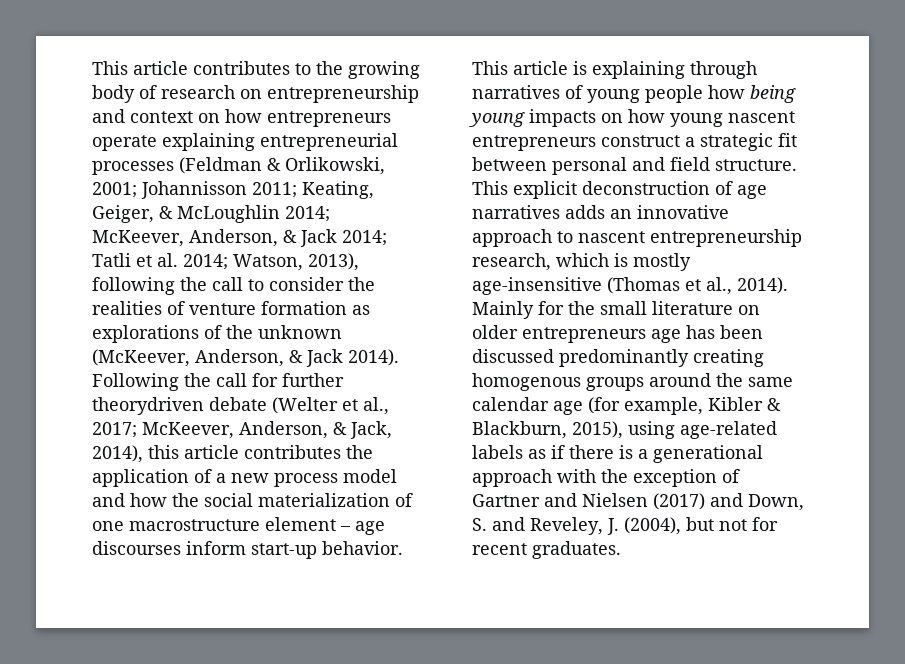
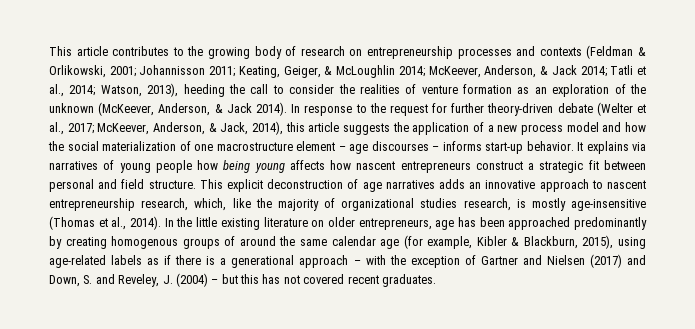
- This article contributes to the growing body of research on entrepreneurship and context on how entrepreneurs operate explaining entrepreneurial processes (Feldman & Orlikowski, 2001; Johannisson 2011; Keating, Geiger, & McLoughlin 2014; McKeever, Anderson, & Jack 2014; Tatli et al. 2014; Watson, 2013), following the call to consider the realities of venture formation as explorations of the unknown (McKeever, Anderson, & Jack 2014).
+ This article contributes to the growing body of research on entrepreneurship processes and contexts (Feldman & Orlikowski, 2001; Johannisson 2011; Keating, Geiger, & McLoughlin 2014; McKeever, Anderson, & Jack 2014; Tatli et al., 2014; Watson, 2013), heeding the call to consider the realities of venture formation as an exploration of the unknown (McKeever, Anderson, & Jack 2014).
- Following the call for further theorydriven debate (Welter et al., 2017; McKeever, Anderson, & Jack, 2014), this article contributes the application of a new process model and how the social materialization of one macrostructure element – age discourses inform start-up behavior. This article is explaining through narratives of young people how being young impacts on how young nascent entrepreneurs construct a strategic fit between personal and field structure.
+ In response to the request for further theory-driven debate (Welter et al., 2017; McKeever, Anderson, & Jack, 2014), this article suggests the application of a new process model and how the social materialization of one macrostructure element – age discourses – informs start-up behavior. It explains via narratives of young people how being young affects how nascent entrepreneurs construct a strategic fit between personal and field structure.
- This explicit deconstruction of age narratives adds an innovative approach to nascent entrepreneurship research, which is mostly age-insensitive (Thomas et al., 2014).
+ This explicit deconstruction of age narratives adds an innovative approach to nascent entrepreneurship research, which, like the majority of organizational studies research, is mostly age-insensitive (Thomas et al., 2014).
- Mainly for the small literature on older entrepreneurs age has been discussed predominantly creating homogenous groups around the same calendar age (for example, Kibler & Blackburn, 2015), using age-related labels as if there is a generational approach with the exception of Gartner and Nielsen (2017) and Down, S. and Reveley, J. (2004), but not for recent graduates.
+ In the little existing literature on older entrepreneurs, age has been approached predominantly by creating homogenous groups of around the same calendar age (for example, Kibler & Blackburn, 2015), using age-related labels as if there is a generational approach – with the exception of Gartner and Nielsen (2017) and Down, S. and Reveley, J. (2004) – but this has not covered recent graduates.

